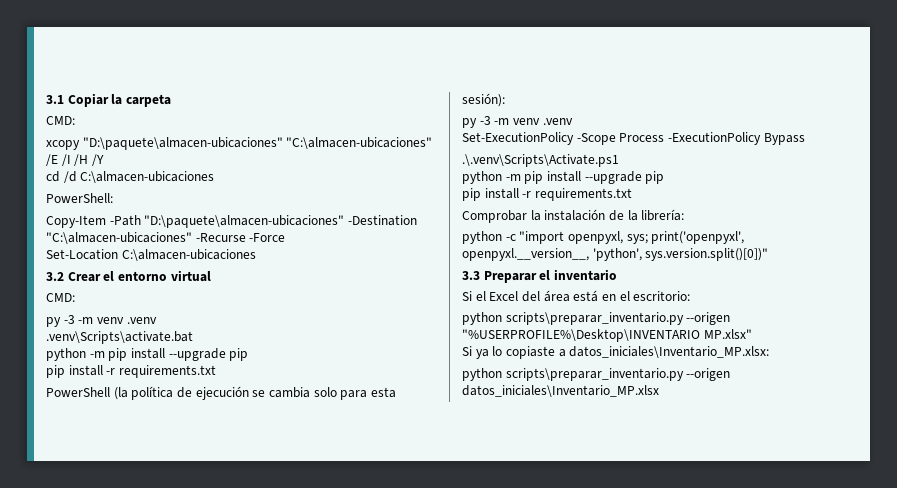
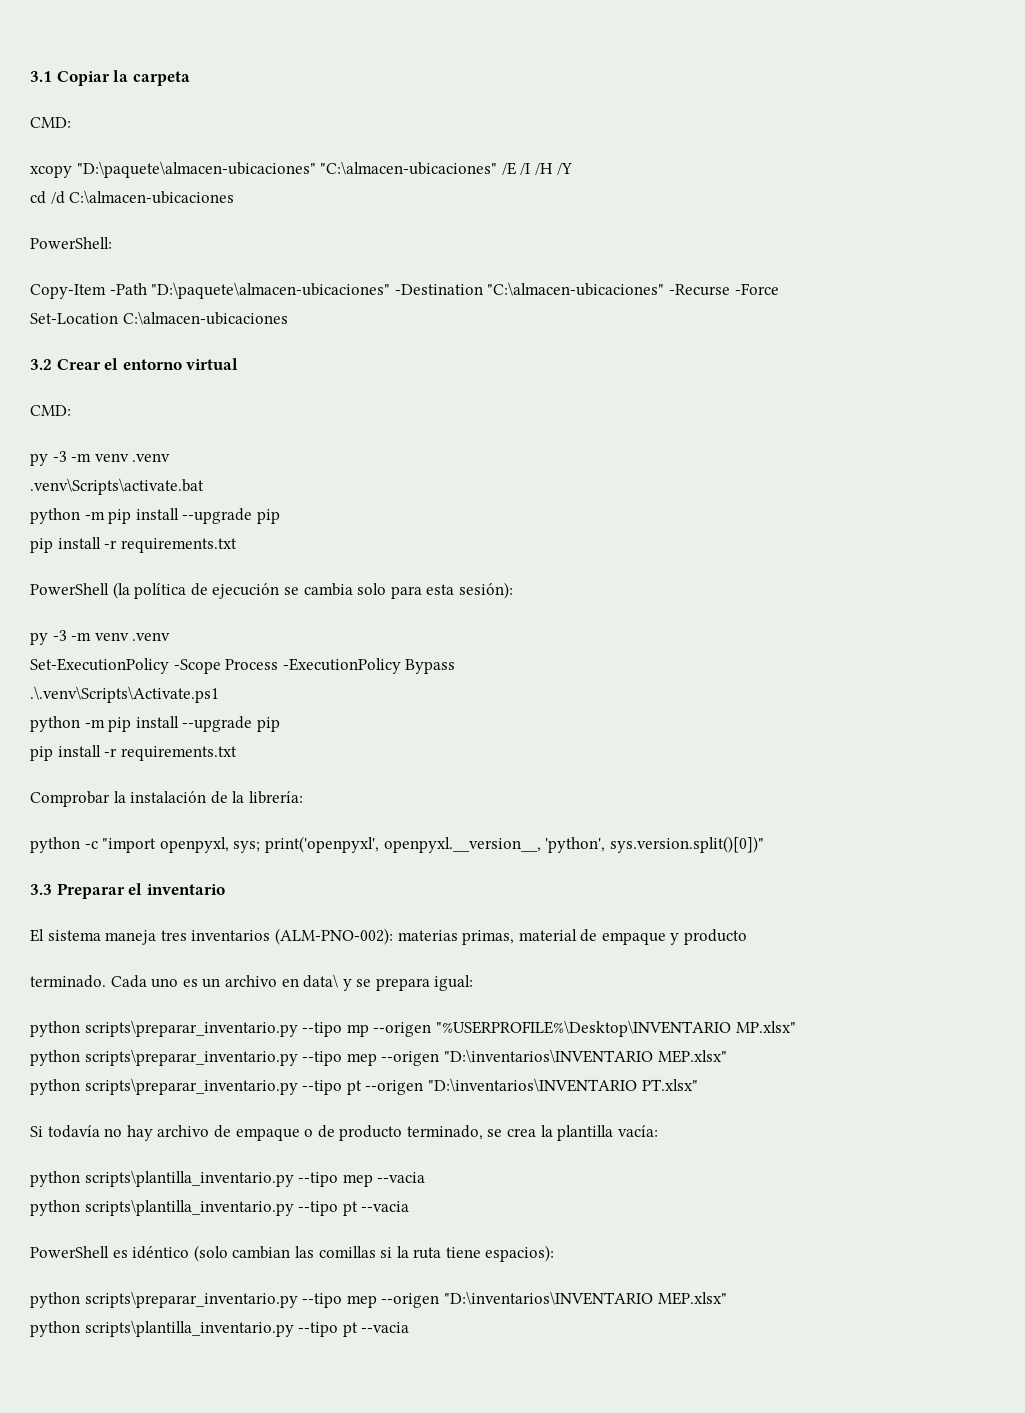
- Si el Excel del área está en el escritorio:
- python scripts\preparar_inventario.py --origen "%USERPROFILE%\Desktop\INVENTARIO MP.xlsx"
- Si ya lo copiaste a datos_iniciales\Inventario_MP.xlsx:
- python scripts\preparar_inventario.py --origen datos_iniciales\Inventario_MP.xlsx
+ El sistema maneja tres inventarios (ALM-PNO-002): materias primas, material de empaque y producto
+ terminado. Cada uno es un archivo en data\ y se prepara igual:
+ python scripts\preparar_inventario.py --tipo mp --origen "%USERPROFILE%\Desktop\INVENTARIO MP.xlsx"
+ python scripts\preparar_inventario.py --tipo mep --origen "D:\inventarios\INVENTARIO MEP.xlsx"
+ python scripts\preparar_inventario.py --tipo pt --origen "D:\inventarios\INVENTARIO PT.xlsx"
+ Si todavía no hay archivo de empaque o de producto terminado, se crea la plantilla vacía:
+ python scripts\plantilla_inventario.py --tipo mep --vacia
+ python scripts\plantilla_inventario.py --tipo pt --vacia
+ PowerShell es idéntico (solo cambian las comillas si la ruta tiene espacios):
+ python scripts\preparar_inventario.py --tipo mep --origen "D:\inventarios\INVENTARIO MEP.xlsx"
+ python scripts\plantilla_inventario.py --tipo pt --vacia

